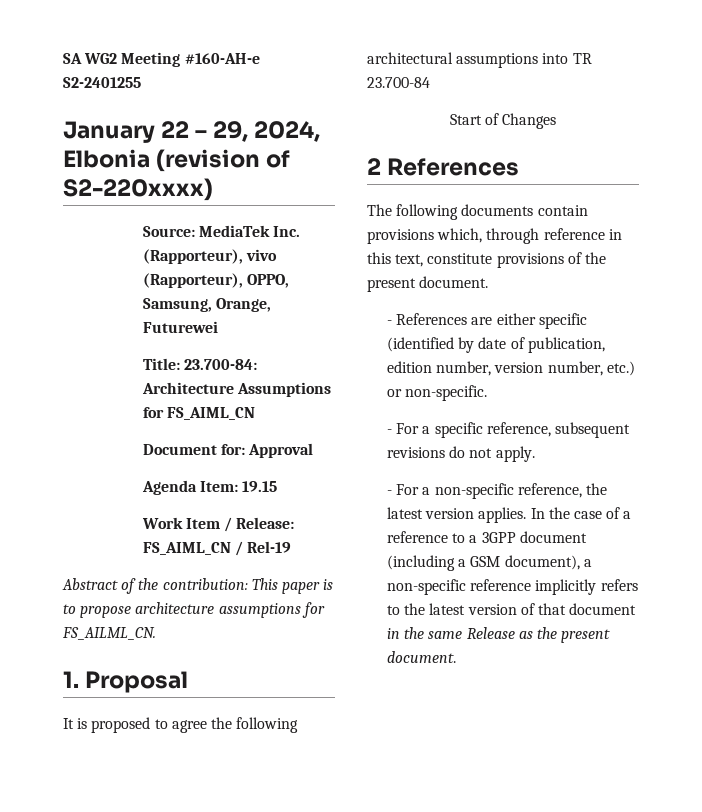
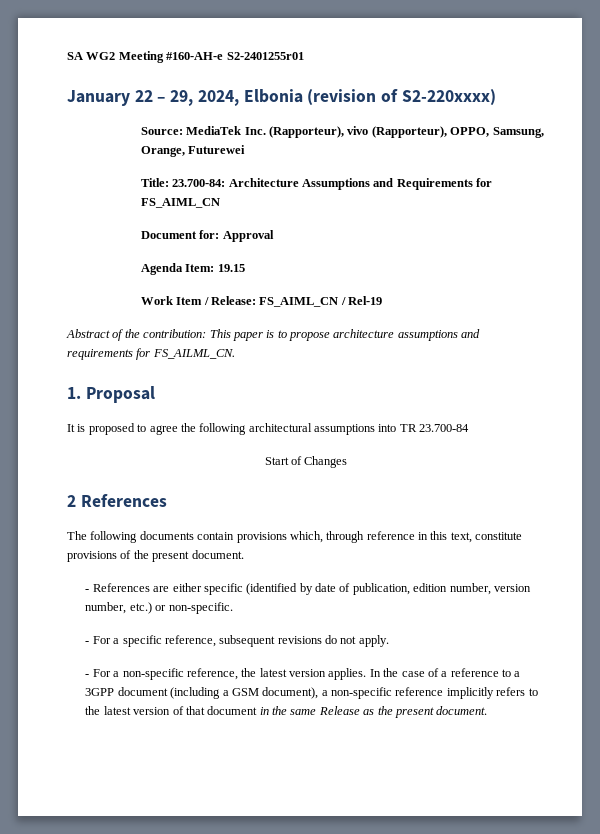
- SA WG2 Meeting #160-AH-e S2-2401255
+ SA WG2 Meeting #160-AH-e S2-2401255r01
- Title: 23.700-84: Architecture Assumptions for FS_AIML_CN
+ Title: 23.700-84: Architecture Assumptions and Requirements for FS_AIML_CN
- Abstract of the contribution: This paper is to propose architecture assumptions for FS_AILML_CN.
+ Abstract of the contribution: This paper is to propose architecture assumptions and requirements for FS_AILML_CN.

